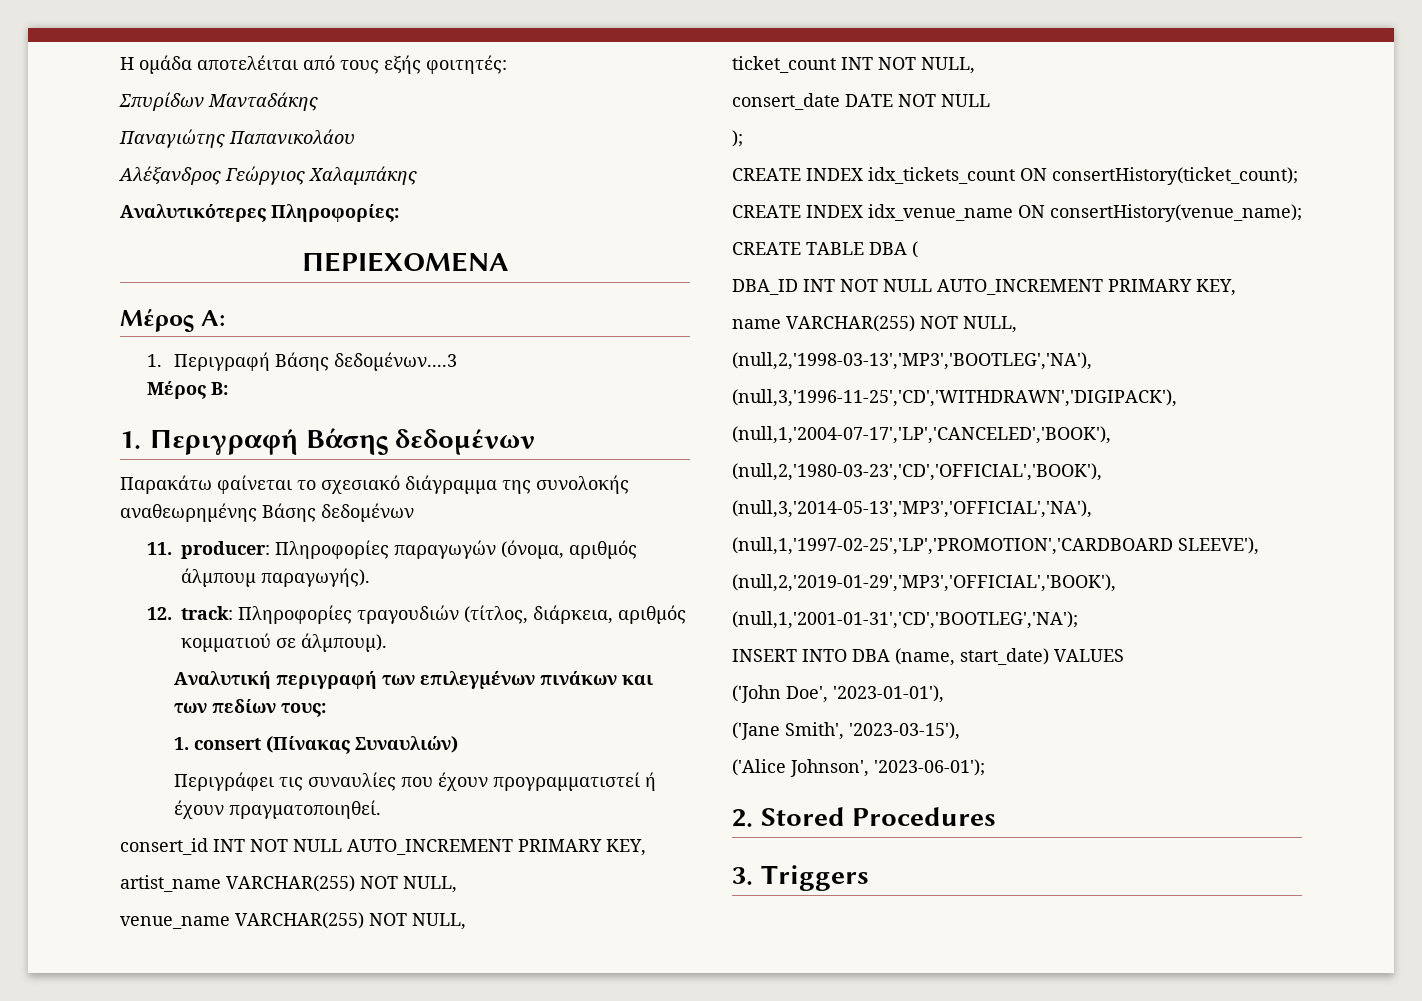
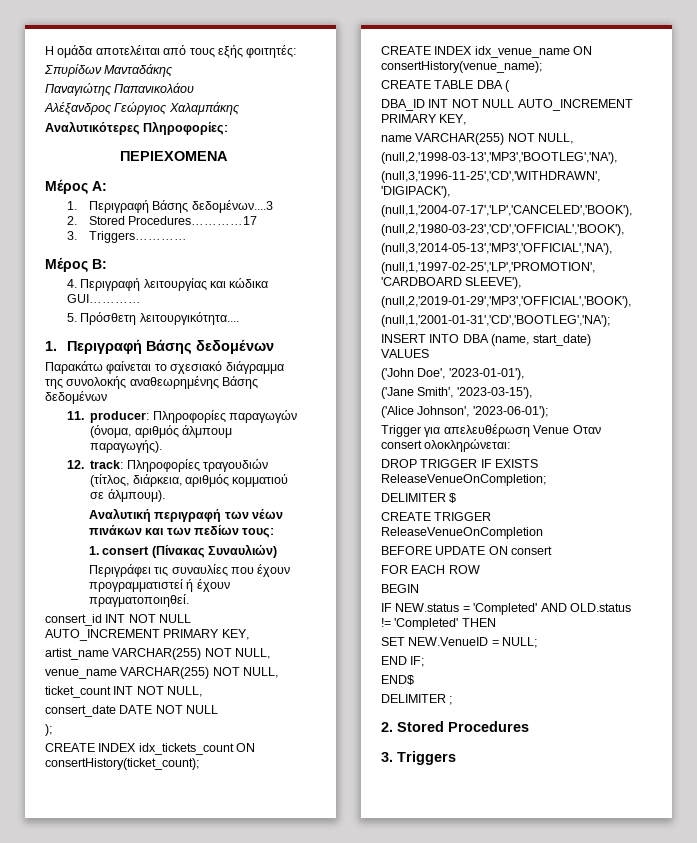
+ 2. Stored Procedures…………17
+ 3. Triggers…………
  Μέρος Β:
+ 4. Περιγραφή λειτουργίας και κώδικα GUI…………
+ 5. Πρόσθετη λειτουργικότητα....
- Αναλυτική περιγραφή των επιλεγμένων πινάκων και των πεδίων τους:
+ Αναλυτική περιγραφή των νέων πινάκων και των πεδίων τους:
+ Trigger για απελευθέρωση Venue Οταν consert ολοκληρώνεται:
+ DROP TRIGGER IF EXISTS ReleaseVenueOnCompletion;
+ DELIMITER $
+ CREATE TRIGGER ReleaseVenueOnCompletion
+ BEFORE UPDATE ON consert
+ FOR EACH ROW
+ BEGIN
+ IF NEW.status = 'Completed' AND OLD.status != 'Completed' THEN
+ SET NEW.VenueID = NULL;
+ END IF;
+ END$
+ DELIMITER ;

